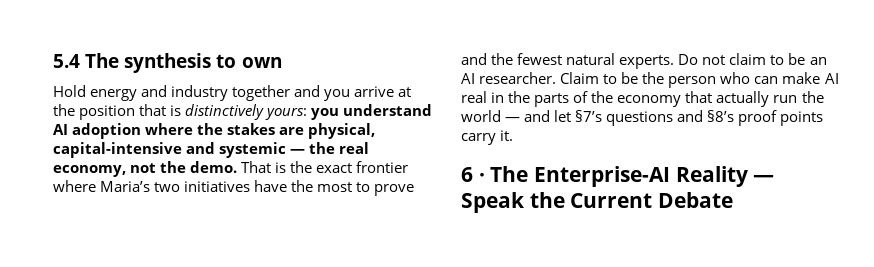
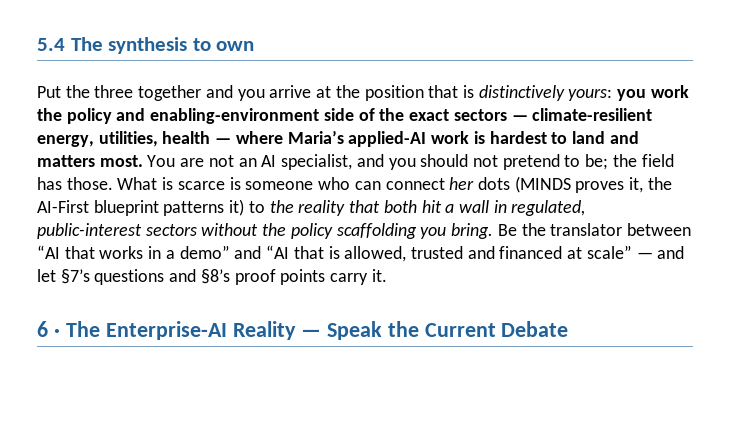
- Hold energy and industry together and you arrive at the position that is distinctively yours: you understand AI adoption where the stakes are physical, capital-intensive and systemic — the real economy, not the demo. That is the exact frontier where Maria’s two initiatives have the most to prove and the fewest natural experts. Do not claim to be an AI researcher. Claim to be the person who can make AI real in the parts of the economy that actually run the world — and let §7’s questions and §8’s proof points carry it.
+ Put the three together and you arrive at the position that is distinctively yours: you work the policy and enabling-environment side of the exact sectors — climate-resilient energy, utilities, health — where Maria’s applied-AI work is hardest to land and matters most. You are not an AI specialist, and you should not pretend to be; the field has those. What is scarce is someone who can connect her dots (MINDS proves it, the AI-First blueprint patterns it) to the reality that both hit a wall in regulated, public-interest sectors without the policy scaffolding you bring. Be the translator between “AI that works in a demo” and “AI that is allowed, trusted and financed at scale” — and let §7’s questions and §8’s proof points carry it.

